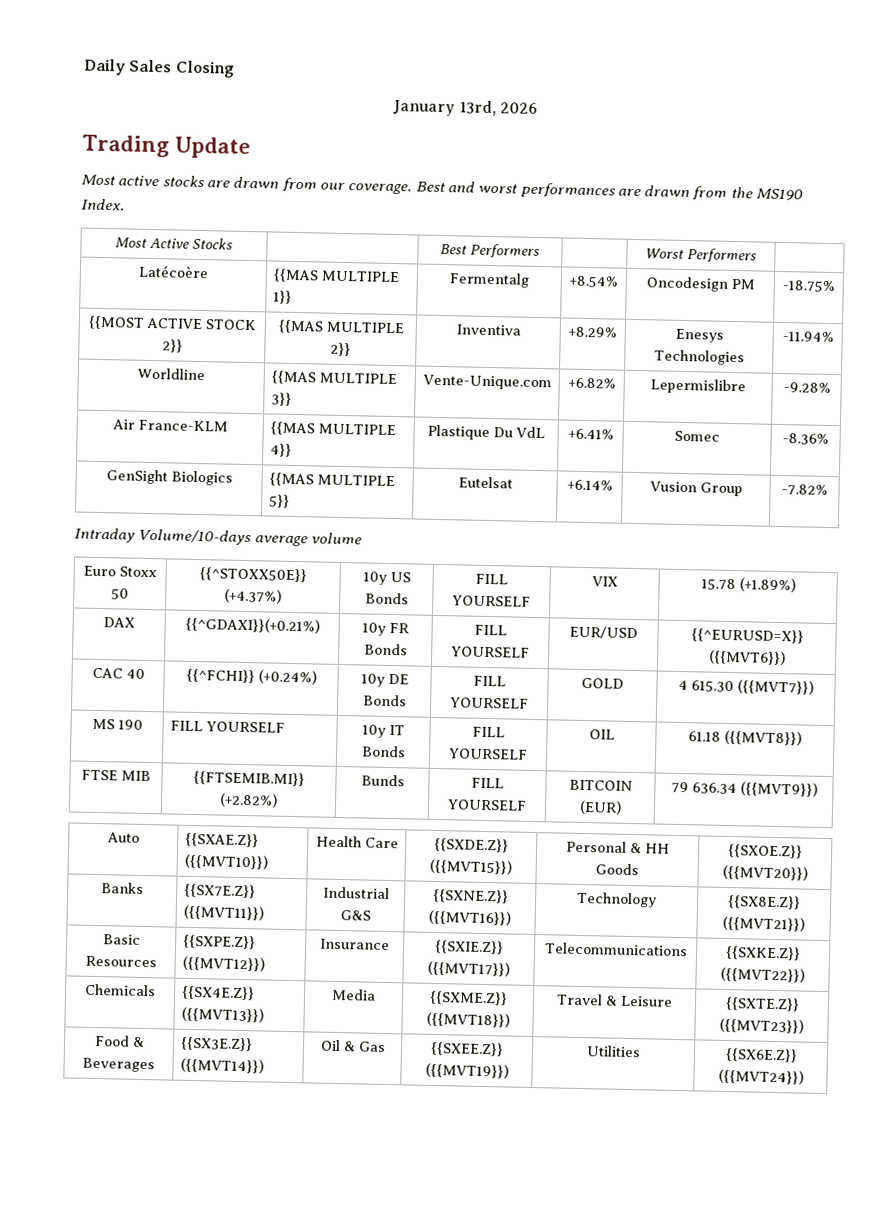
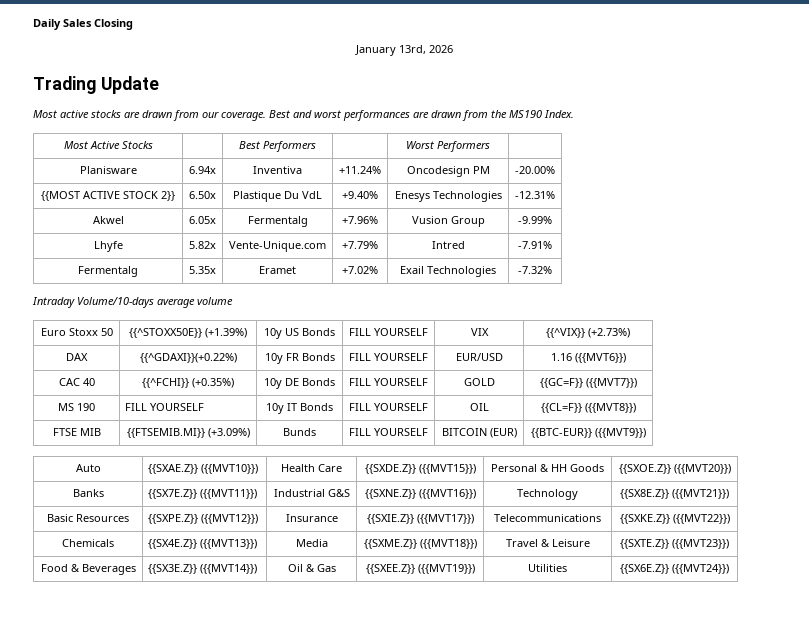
- Latécoère | {{MAS MULTIPLE 1}} | Fermentalg | +8.54% | Oncodesign PM | -18.75%
+ Planisware | 6.94x | Inventiva | +11.24% | Oncodesign PM | -20.00%
- {{MOST ACTIVE STOCK 2}} | {{MAS MULTIPLE 2}} | Inventiva | +8.29% | Enesys Technologies | -11.94%
- Worldline | {{MAS MULTIPLE 3}} | Vente-Unique.com | +6.82% | Lepermislibre | -9.28%
- Air France-KLM | {{MAS MULTIPLE 4}} | Plastique Du VdL | +6.41% | Somec | -8.36%
- GenSight Biologics | {{MAS MULTIPLE 5}} | Eutelsat | +6.14% | Vusion Group | -7.82%
+ {{MOST ACTIVE STOCK 2}} | 6.50x | Plastique Du VdL | +9.40% | Enesys Technologies | -12.31%
+ Akwel | 6.05x | Fermentalg | +7.96% | Vusion Group | -9.99%
+ Lhyfe | 5.82x | Vente-Unique.com | +7.79% | Intred | -7.91%
+ Fermentalg | 5.35x | Eramet | +7.02% | Exail Technologies | -7.32%
- Euro Stoxx 50 | {{^STOXX50E}} (+4.37%) | 10y US Bonds | FILL YOURSELF | VIX | 15.78 (+1.89%)
+ Euro Stoxx 50 | {{^STOXX50E}} (+1.39%) | 10y US Bonds | FILL YOURSELF | VIX | {{^VIX}} (+2.73%)
- DAX | {{^GDAXI}}(+0.21%) | 10y FR Bonds | FILL YOURSELF | EUR/USD | {{^EURUSD=X}} ({{MVT6}})
+ DAX | {{^GDAXI}}(+0.22%) | 10y FR Bonds | FILL YOURSELF | EUR/USD | 1.16 ({{MVT6}})
- CAC 40 | {{^FCHI}} (+0.24%) | 10y DE Bonds | FILL YOURSELF | GOLD | 4 615.30 ({{MVT7}})
+ CAC 40 | {{^FCHI}} (+0.35%) | 10y DE Bonds | FILL YOURSELF | GOLD | {{GC=F}} ({{MVT7}})
- MS 190 | FILL YOURSELF | 10y IT Bonds | FILL YOURSELF | OIL | 61.18 ({{MVT8}})
+ MS 190 | FILL YOURSELF | 10y IT Bonds | FILL YOURSELF | OIL | {{CL=F}} ({{MVT8}})
- FTSE MIB | {{FTSEMIB.MI}} (+2.82%) | Bunds | FILL YOURSELF | BITCOIN (EUR) | 79 636.34 ({{MVT9}})
+ FTSE MIB | {{FTSEMIB.MI}} (+3.09%) | Bunds | FILL YOURSELF | BITCOIN (EUR) | {{BTC-EUR}} ({{MVT9}})

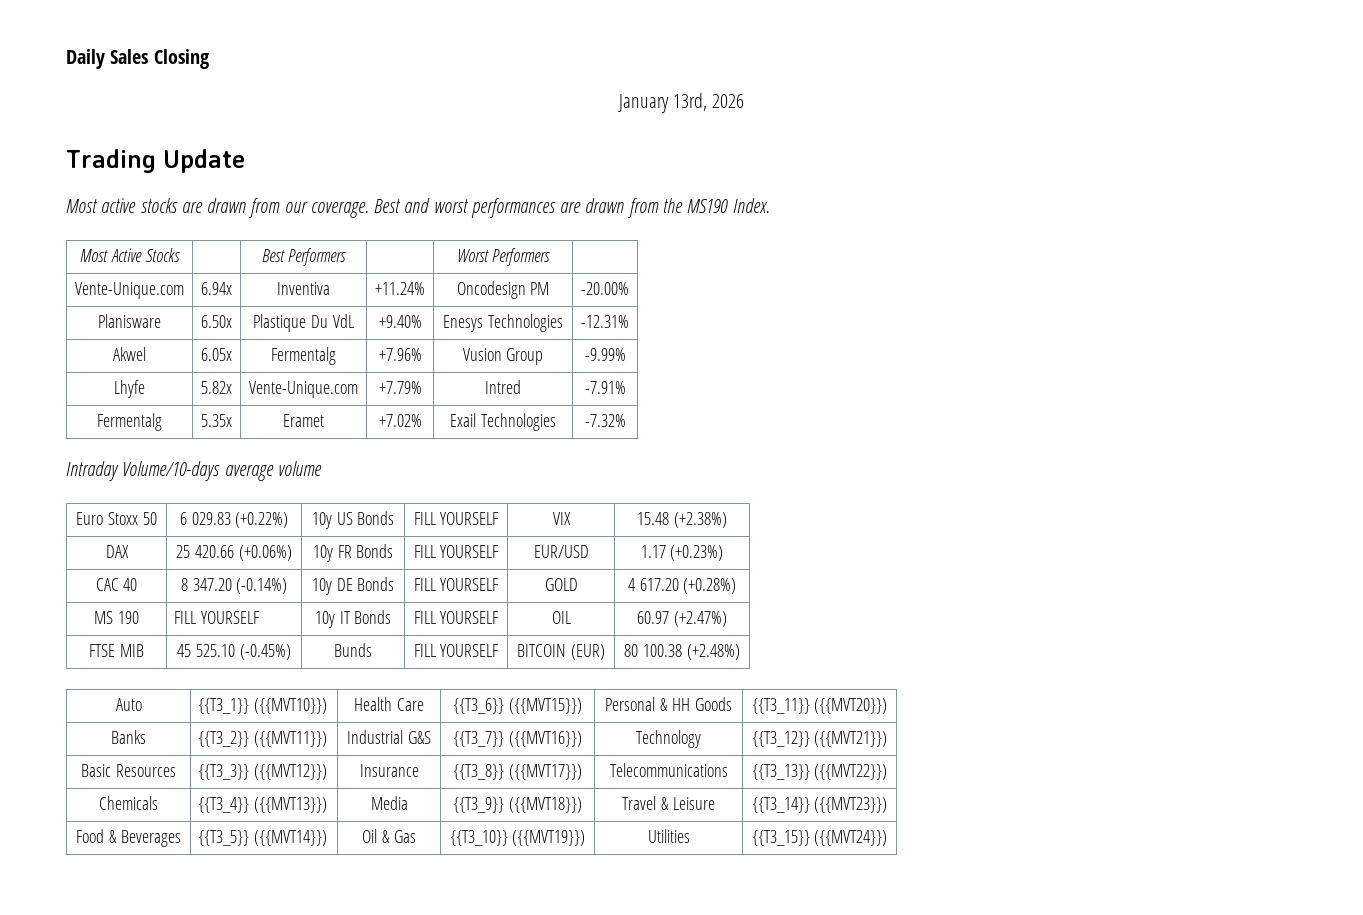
- Planisware | 6.94x | Inventiva | +11.24% | Oncodesign PM | -20.00%
+ Vente-Unique.com | 6.94x | Inventiva | +11.24% | Oncodesign PM | -20.00%
- {{MOST ACTIVE STOCK 2}} | 6.50x | Plastique Du VdL | +9.40% | Enesys Technologies | -12.31%
+ Planisware | 6.50x | Plastique Du VdL | +9.40% | Enesys Technologies | -12.31%
- Euro Stoxx 50 | {{^STOXX50E}} (+1.39%) | 10y US Bonds | FILL YOURSELF | VIX | {{^VIX}} (+2.73%)
+ Euro Stoxx 50 | 6 029.83 (+0.22%) | 10y US Bonds | FILL YOURSELF | VIX | 15.48 (+2.38%)
- DAX | {{^GDAXI}}(+0.22%) | 10y FR Bonds | FILL YOURSELF | EUR/USD | 1.16 ({{MVT6}})
+ DAX | 25 420.66 (+0.06%) | 10y FR Bonds | FILL YOURSELF | EUR/USD | 1.17 (+0.23%)
- CAC 40 | {{^FCHI}} (+0.35%) | 10y DE Bonds | FILL YOURSELF | GOLD | {{GC=F}} ({{MVT7}})
+ CAC 40 | 8 347.20 (-0.14%) | 10y DE Bonds | FILL YOURSELF | GOLD | 4 617.20 (+0.28%)
- MS 190 | FILL YOURSELF | 10y IT Bonds | FILL YOURSELF | OIL | {{CL=F}} ({{MVT8}})
+ MS 190 | FILL YOURSELF | 10y IT Bonds | FILL YOURSELF | OIL | 60.97 (+2.47%)
- FTSE MIB | {{FTSEMIB.MI}} (+3.09%) | Bunds | FILL YOURSELF | BITCOIN (EUR) | {{BTC-EUR}} ({{MVT9}})
+ FTSE MIB | 45 525.10 (-0.45%) | Bunds | FILL YOURSELF | BITCOIN (EUR) | 80 100.38 (+2.48%)
- Auto | {{SXAE.Z}} ({{MVT10}}) | Health Care | {{SXDE.Z}} ({{MVT15}}) | Personal & HH Goods | {{SXOE.Z}} ({{MVT20}})
+ Auto | {{T3_1}} ({{MVT10}}) | Health Care | {{T3_6}} ({{MVT15}}) | Personal & HH Goods | {{T3_11}} ({{MVT20}})
- Banks | {{SX7E.Z}} ({{MVT11}}) | Industrial G&S | {{SXNE.Z}} ({{MVT16}}) | Technology | {{SX8E.Z}} ({{MVT21}})
+ Banks | {{T3_2}} ({{MVT11}}) | Industrial G&S | {{T3_7}} ({{MVT16}}) | Technology | {{T3_12}} ({{MVT21}})
- Basic Resources | {{SXPE.Z}} ({{MVT12}}) | Insurance | {{SXIE.Z}} ({{MVT17}}) | Telecommunications | {{SXKE.Z}} ({{MVT22}})
+ Basic Resources | {{T3_3}} ({{MVT12}}) | Insurance | {{T3_8}} ({{MVT17}}) | Telecommunications | {{T3_13}} ({{MVT22}})
- Chemicals | {{SX4E.Z}} ({{MVT13}}) | Media | {{SXME.Z}} ({{MVT18}}) | Travel & Leisure | {{SXTE.Z}} ({{MVT23}})
+ Chemicals | {{T3_4}} ({{MVT13}}) | Media | {{T3_9}} ({{MVT18}}) | Travel & Leisure | {{T3_14}} ({{MVT23}})
- Food & Beverages | {{SX3E.Z}} ({{MVT14}}) | Oil & Gas | {{SXEE.Z}} ({{MVT19}}) | Utilities | {{SX6E.Z}} ({{MVT24}})
+ Food & Beverages | {{T3_5}} ({{MVT14}}) | Oil & Gas | {{T3_10}} ({{MVT19}}) | Utilities | {{T3_15}} ({{MVT24}})

